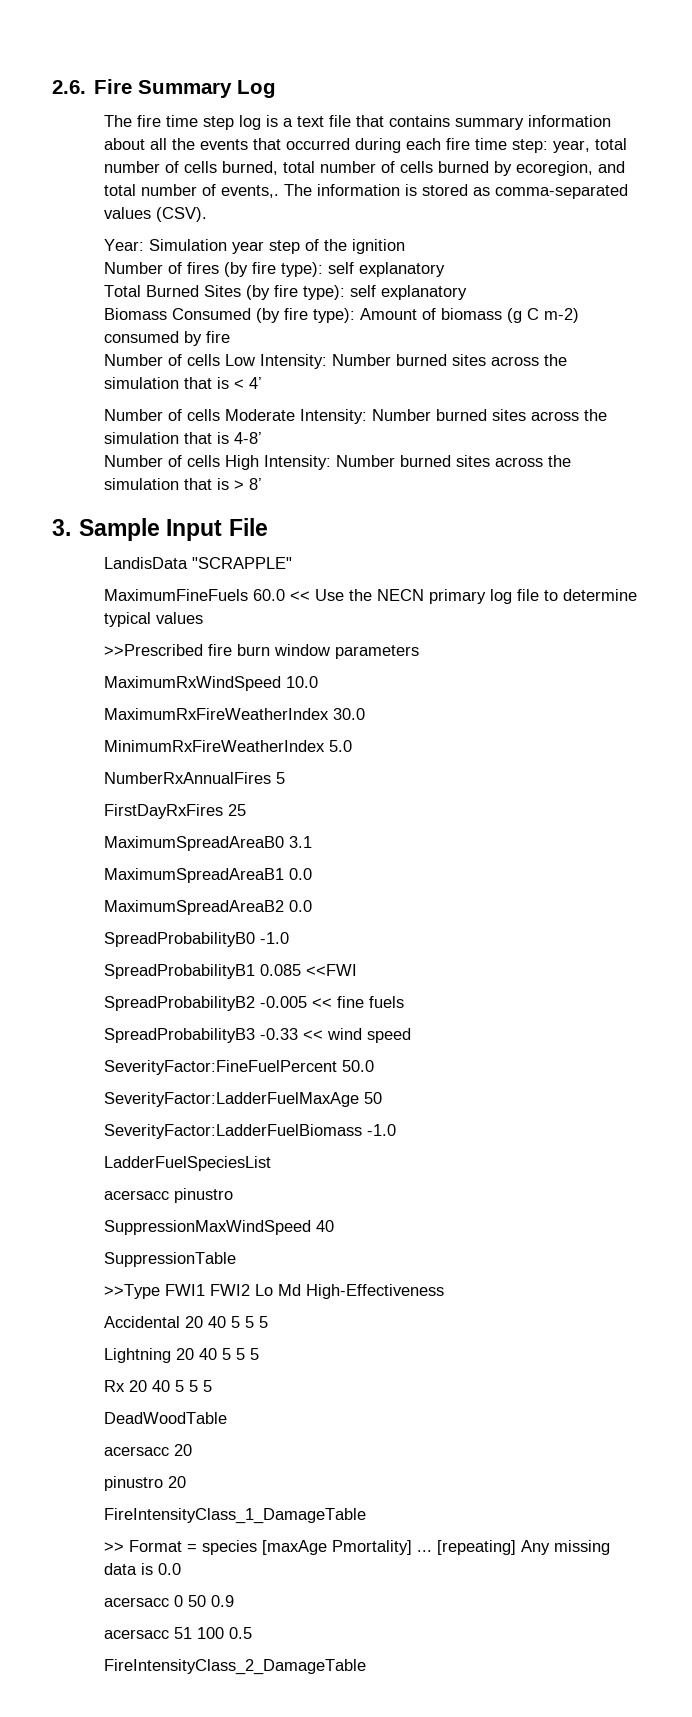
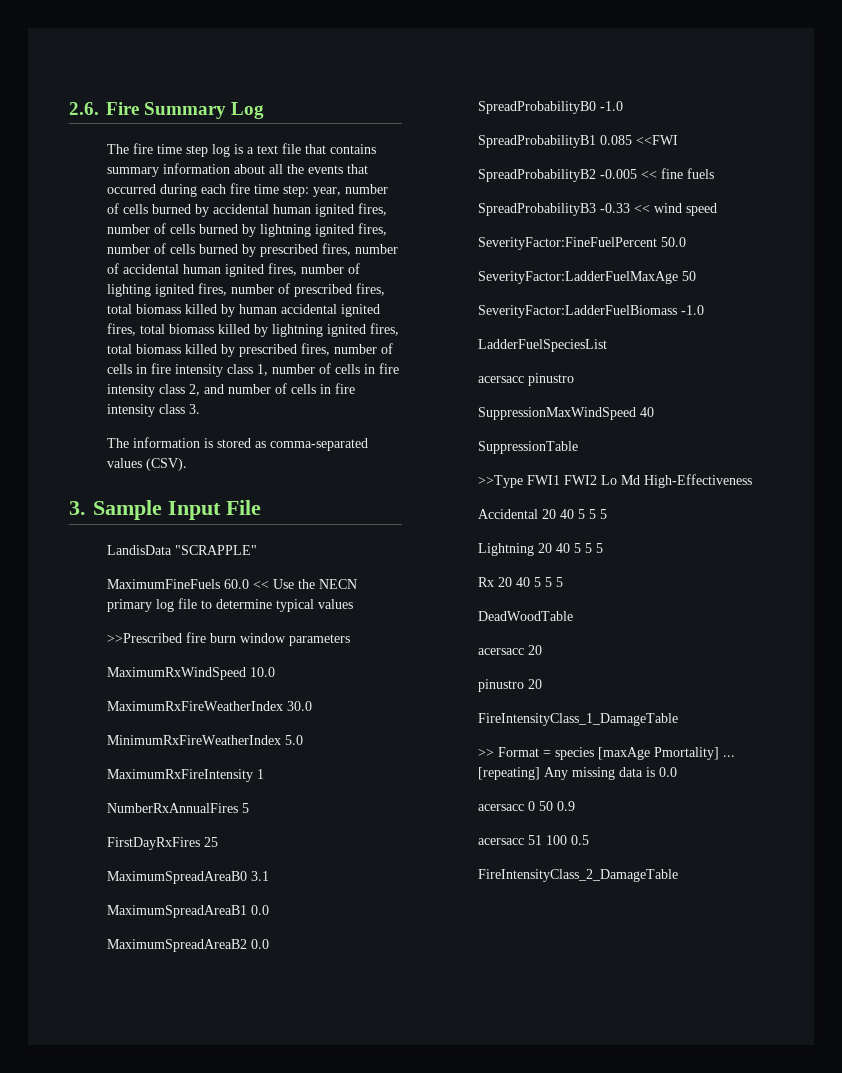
- The fire time step log is a text file that contains summary information about all the events that occurred during each fire time step: year, total number of cells burned, total number of cells burned by ecoregion, and total number of events,. The information is stored as comma-separated values (CSV).
+ The fire time step log is a text file that contains summary information about all the events that occurred during each fire time step: year, number of cells burned by accidental human ignited fires, number of cells burned by lightning ignited fires, number of cells burned by prescribed fires, number of accidental human ignited fires, number of lighting ignited fires, number of prescribed fires, total biomass killed by human accidental ignited fires, total biomass killed by lightning ignited fires, total biomass killed by prescribed fires, number of cells in fire intensity class 1, number of cells in fire intensity class 2, and number of cells in fire intensity class 3.
+ The information is stored as comma-separated values (CSV).
- Year: Simulation year step of the ignition
- Number of fires (by fire type): self explanatory
- Total Burned Sites (by fire type): self explanatory
- Biomass Consumed (by fire type): Amount of biomass (g C m-2) consumed by fire
- Number of cells Low Intensity: Number burned sites across the simulation that is < 4’
- Number of cells Moderate Intensity: Number burned sites across the simulation that is 4-8’
- Number of cells High Intensity: Number burned sites across the simulation that is > 8’
+ MaximumRxFireIntensity 1

